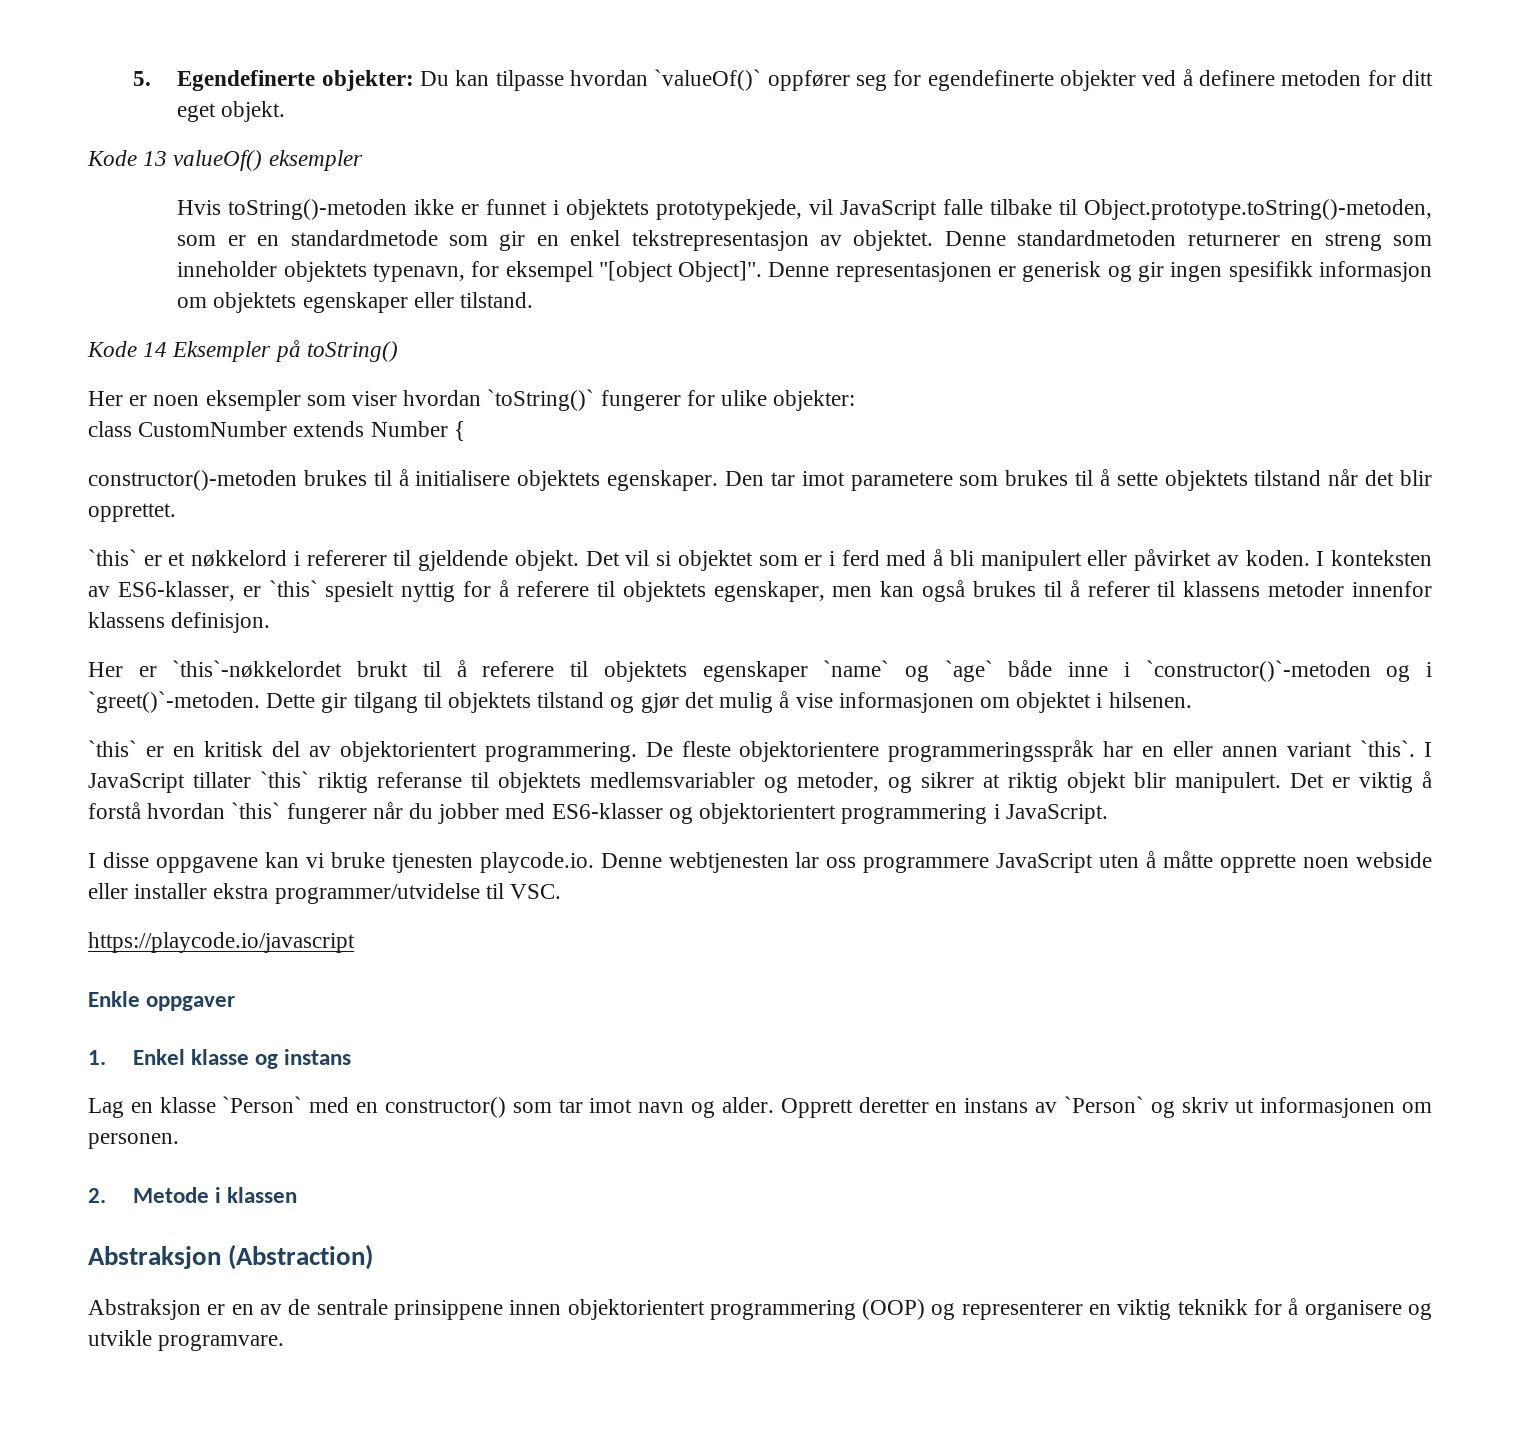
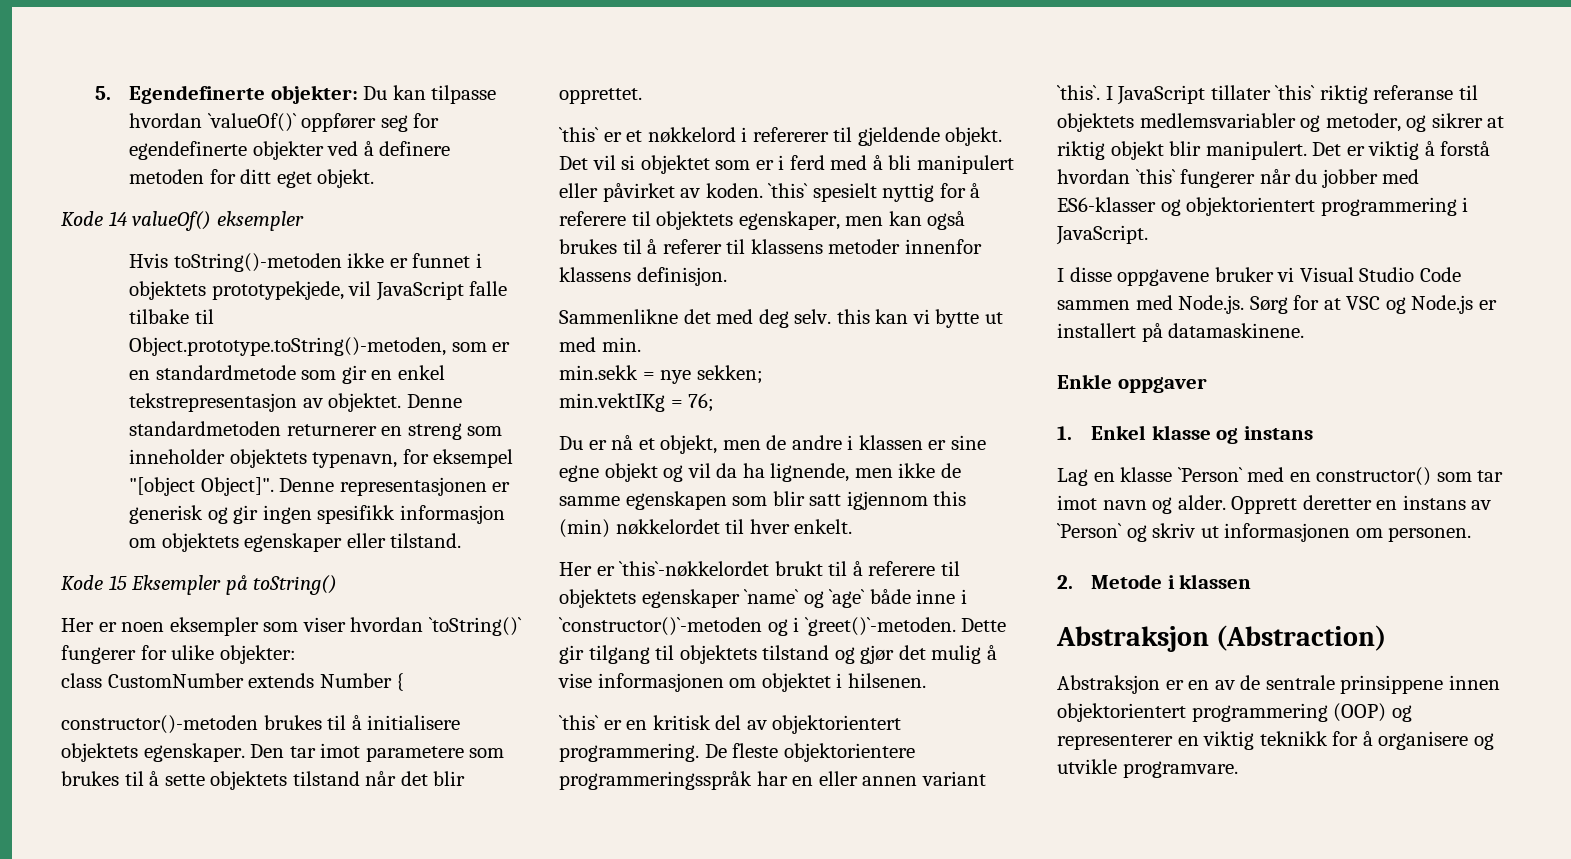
- Kode 13 valueOf() eksempler
+ Kode 14 valueOf() eksempler
- Kode 14 Eksempler på toString()
+ Kode 15 Eksempler på toString()
- I konteksten av ES6-klasser, er `this` spesielt nyttig for å referere til objektets egenskaper, men kan også brukes til å referer til klassens metoder innenfor klassens definisjon.
+ `this` spesielt nyttig for å referere til objektets egenskaper, men kan også brukes til å referer til klassens metoder innenfor klassens definisjon.
+ Sammenlikne det med deg selv. this kan vi bytte ut med min.
+ min.sekk = nye sekken;
+ min.vektIKg = 76;
+ Du er nå et objekt, men de andre i klassen er sine egne objekt og vil da ha lignende, men ikke de samme egenskapen som blir satt igjennom this (min) nøkkelordet til hver enkelt.
- I disse oppgavene kan vi bruke tjenesten playcode.io. Denne webtjenesten lar oss programmere JavaScript uten å måtte opprette noen webside eller installer ekstra programmer/utvidelse til VSC.
- https://playcode.io/javascript
+ I disse oppgavene bruker vi Visual Studio Code sammen med Node.js. Sørg for at VSC og Node.js er installert på datamaskinene.

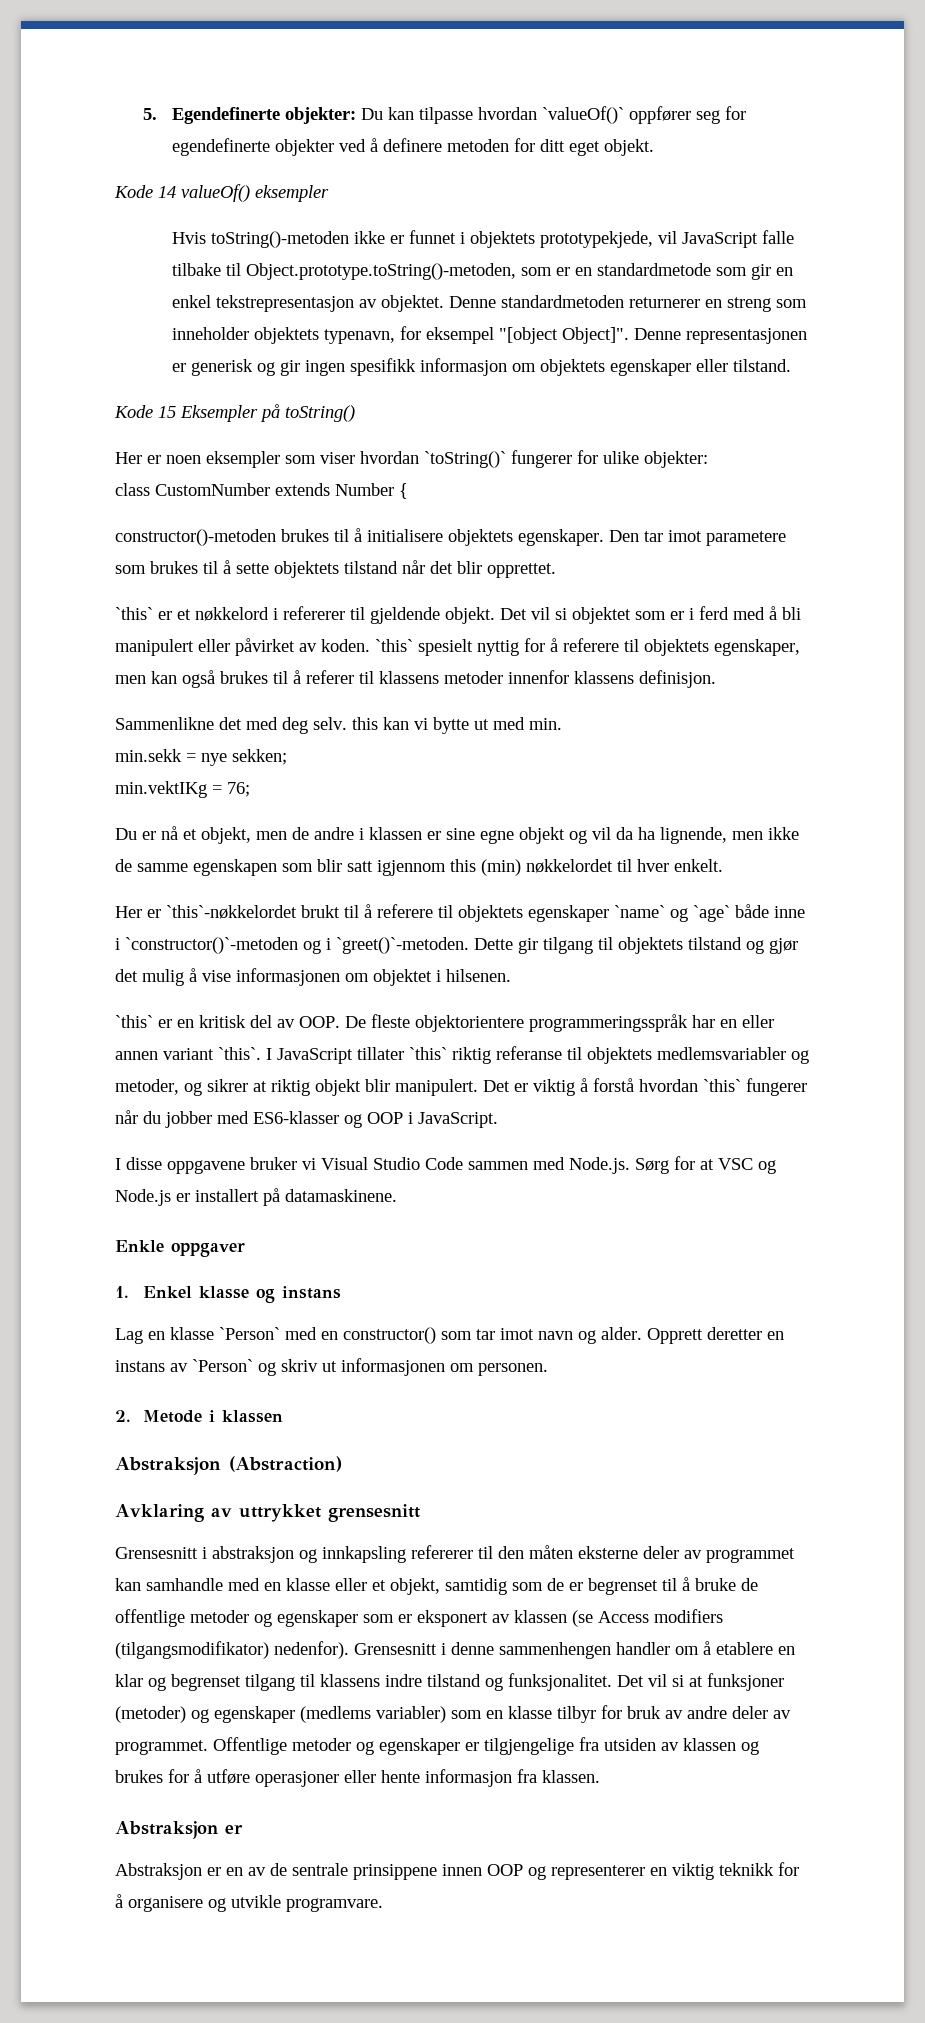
- `this` er en kritisk del av objektorientert programmering. De fleste objektorientere programmeringsspråk har en eller annen variant `this`.
+ `this` er en kritisk del av OOP. De fleste objektorientere programmeringsspråk har en eller annen variant `this`.
- Det er viktig å forstå hvordan `this` fungerer når du jobber med ES6-klasser og objektorientert programmering i JavaScript.
+ Det er viktig å forstå hvordan `this` fungerer når du jobber med ES6-klasser og OOP i JavaScript.
+ Avklaring av uttrykket grensesnitt
+ Grensesnitt i abstraksjon og innkapsling refererer til den måten eksterne deler av programmet kan samhandle med en klasse eller et objekt, samtidig som de er begrenset til å bruke de offentlige metoder og egenskaper som er eksponert av klassen (se Access modifiers (tilgangsmodifikator) nedenfor). Grensesnitt i denne sammenhengen handler om å etablere en klar og begrenset tilgang til klassens indre tilstand og funksjonalitet. Det vil si at funksjoner (metoder) og egenskaper (medlems variabler) som en klasse tilbyr for bruk av andre deler av programmet. Offentlige metoder og egenskaper er tilgjengelige fra utsiden av klassen og brukes for å utføre operasjoner eller hente informasjon fra klassen.
+ Abstraksjon er
- Abstraksjon er en av de sentrale prinsippene innen objektorientert programmering (OOP) og representerer en viktig teknikk for å organisere og utvikle programvare.
+ Abstraksjon er en av de sentrale prinsippene innen OOP og representerer en viktig teknikk for å organisere og utvikle programvare.

